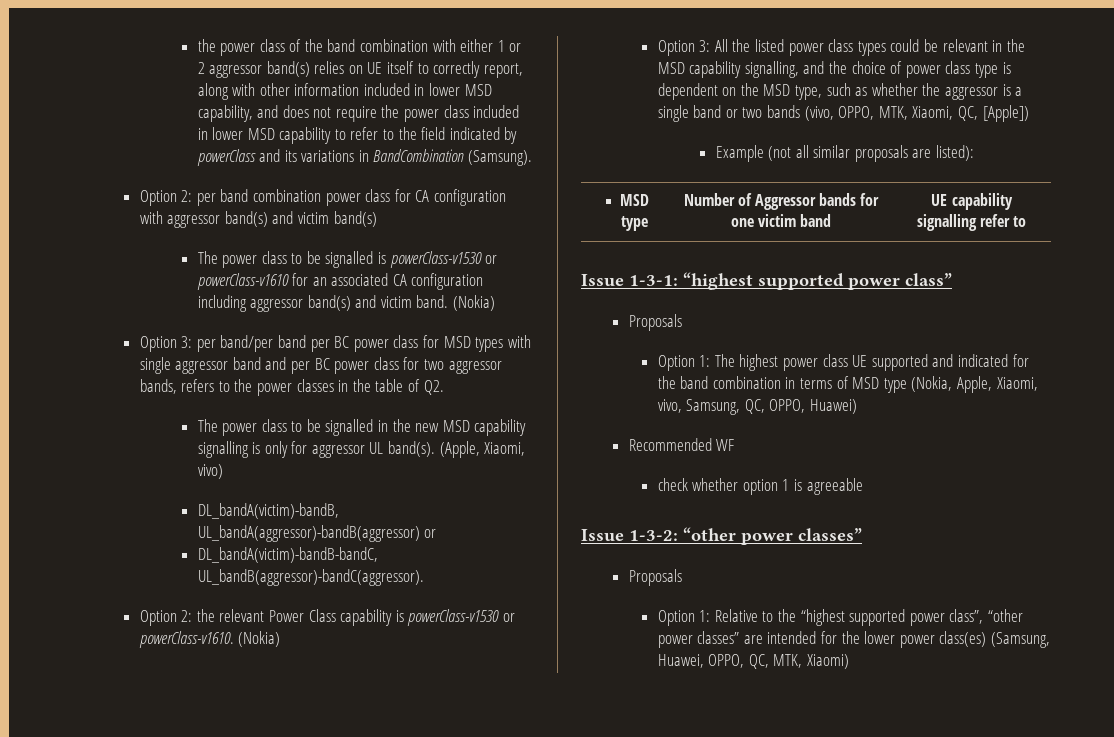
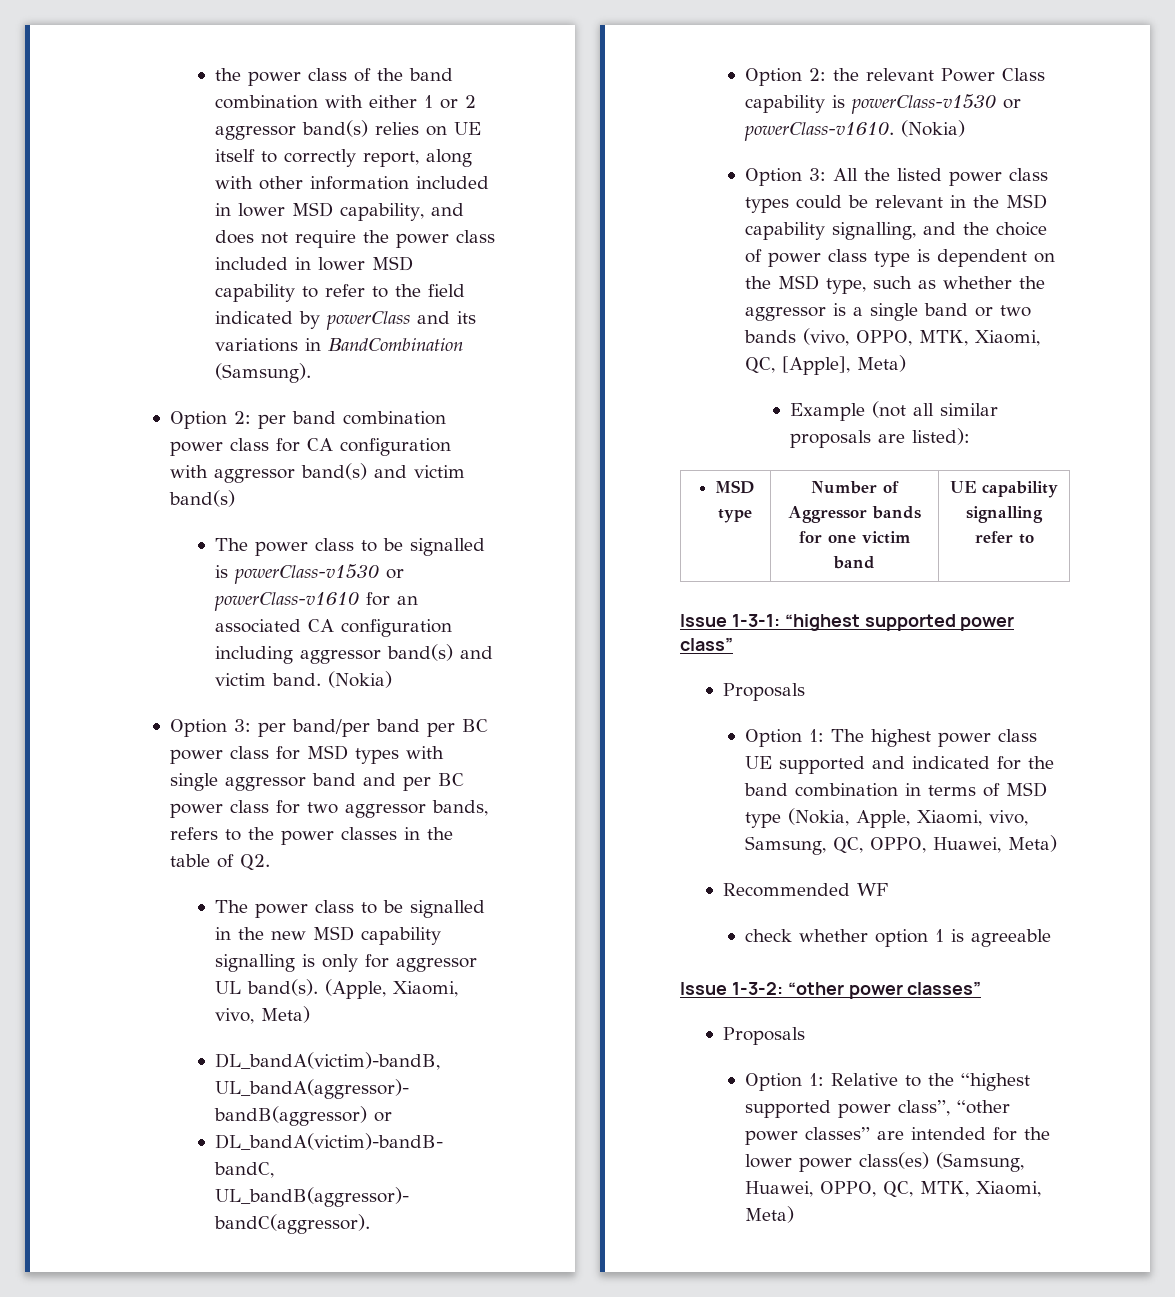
- (Apple, Xiaomi, vivo)
+ (Apple, Xiaomi, vivo, Meta)
- Option 3: All the listed power class types could be relevant in the MSD capability signalling, and the choice of power class type is dependent on the MSD type, such as whether the aggressor is a single band or two bands (vivo, OPPO, MTK, Xiaomi, QC, [Apple])
+ Option 3: All the listed power class types could be relevant in the MSD capability signalling, and the choice of power class type is dependent on the MSD type, such as whether the aggressor is a single band or two bands (vivo, OPPO, MTK, Xiaomi, QC, [Apple], Meta)
- Option 1: The highest power class UE supported and indicated for the band combination in terms of MSD type (Nokia, Apple, Xiaomi, vivo, Samsung, QC, OPPO, Huawei)
+ Option 1: The highest power class UE supported and indicated for the band combination in terms of MSD type (Nokia, Apple, Xiaomi, vivo, Samsung, QC, OPPO, Huawei, Meta)
- Option 1: Relative to the “highest supported power class”, “other power classes” are intended for the lower power class(es) (Samsung, Huawei, OPPO, QC, MTK, Xiaomi)
+ Option 1: Relative to the “highest supported power class”, “other power classes” are intended for the lower power class(es) (Samsung, Huawei, OPPO, QC, MTK, Xiaomi, Meta)

